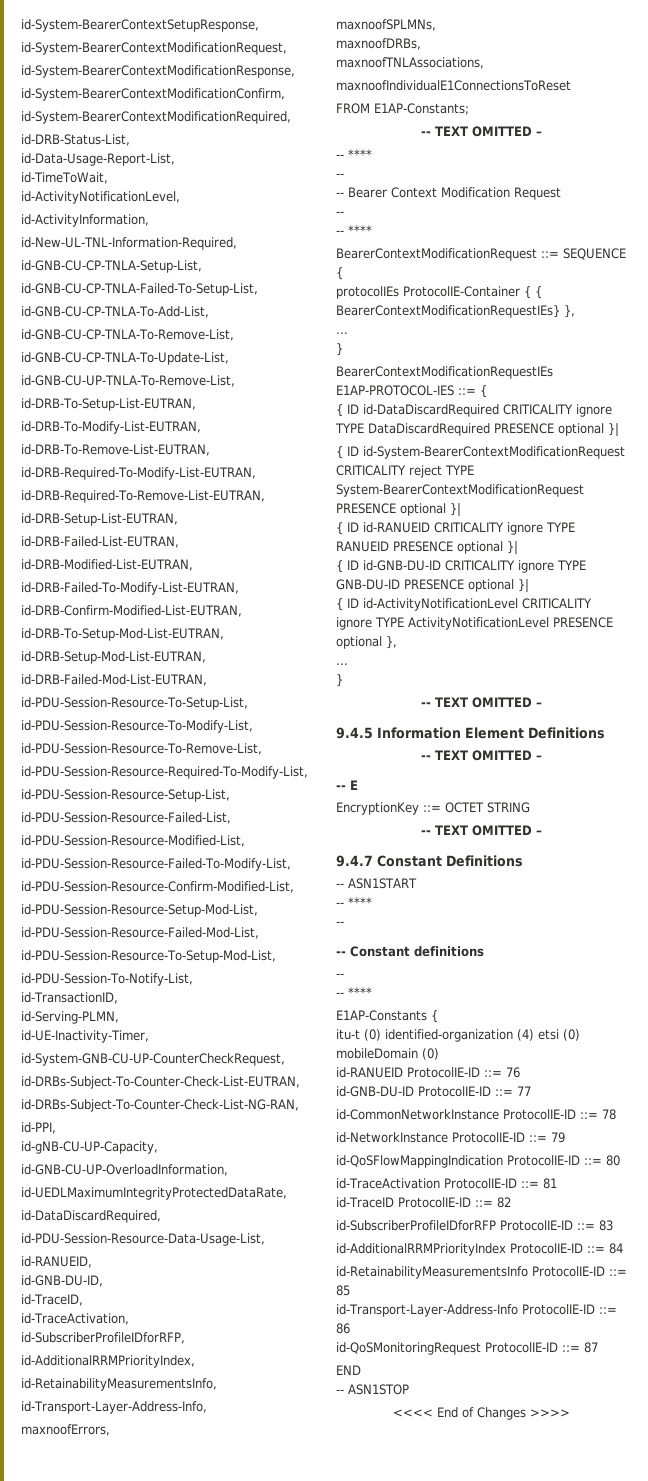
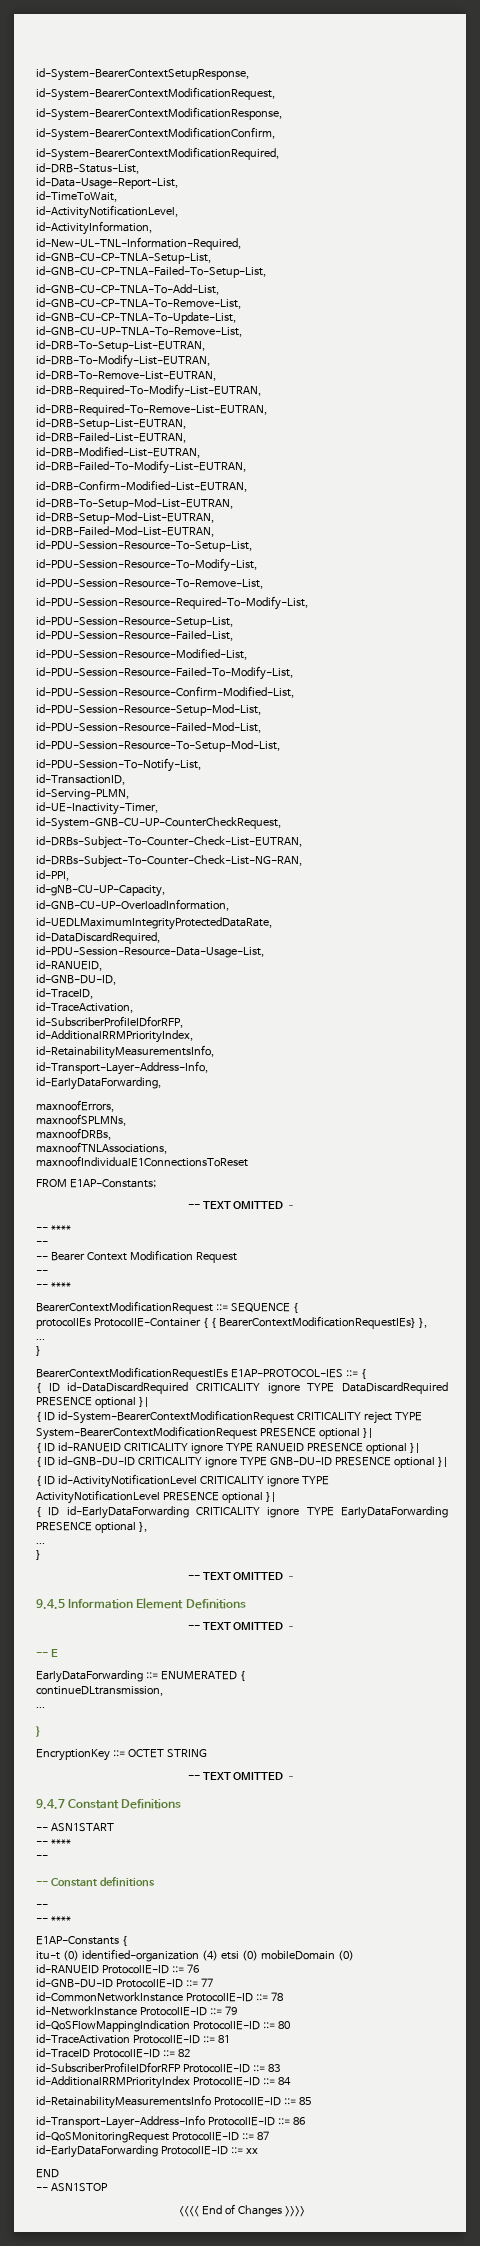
+ id-EarlyDataForwarding,
- { ID id-ActivityNotificationLevel CRITICALITY ignore TYPE ActivityNotificationLevel PRESENCE optional },
+ { ID id-ActivityNotificationLevel CRITICALITY ignore TYPE ActivityNotificationLevel PRESENCE optional }|
+ { ID id-EarlyDataForwarding CRITICALITY ignore TYPE EarlyDataForwarding PRESENCE optional },
+ EarlyDataForwarding ::= ENUMERATED {
+ continueDLtransmission,
+ ...
+ }
+ id-EarlyDataForwarding ProtocolIE-ID ::= xx

